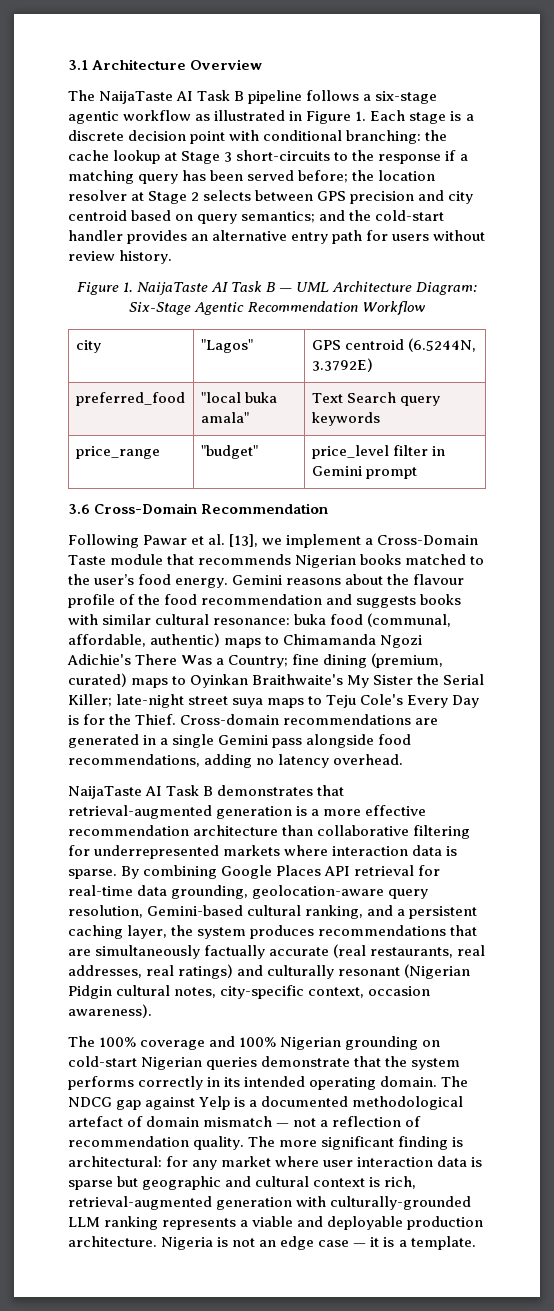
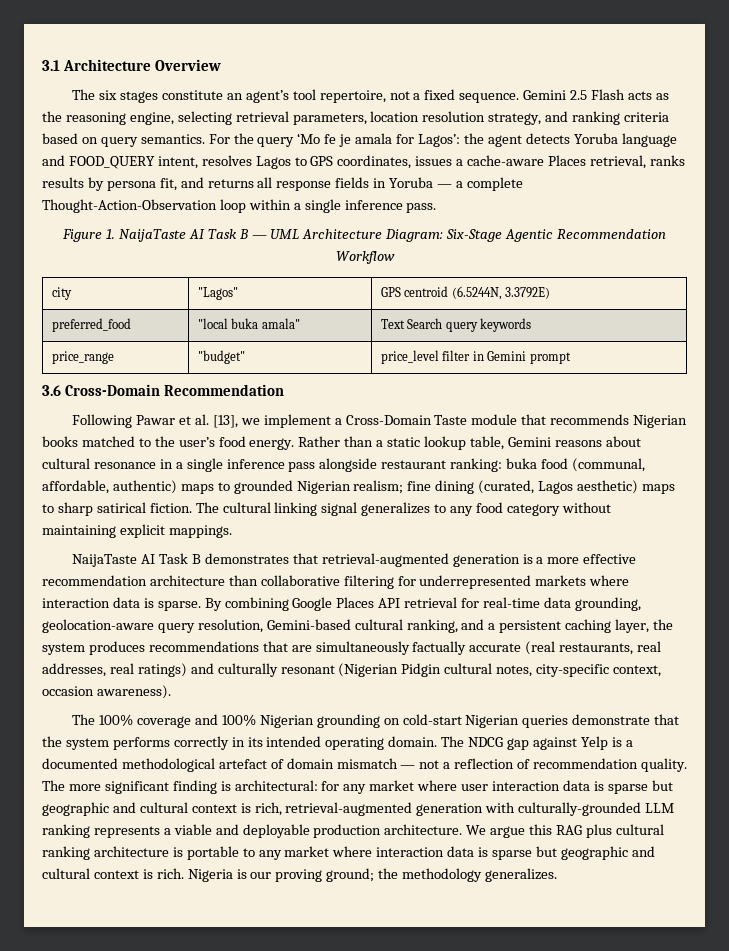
- The NaijaTaste AI Task B pipeline follows a six-stage agentic workflow as illustrated in Figure 1. Each stage is a discrete decision point with conditional branching: the cache lookup at Stage 3 short-circuits to the response if a matching query has been served before; the location resolver at Stage 2 selects between GPS precision and city centroid based on query semantics; and the cold-start handler provides an alternative entry path for users without review history.
+ The six stages constitute an agent’s tool repertoire, not a fixed sequence. Gemini 2.5 Flash acts as the reasoning engine, selecting retrieval parameters, location resolution strategy, and ranking criteria based on query semantics. For the query ‘Mo fe je amala for Lagos’: the agent detects Yoruba language and FOOD_QUERY intent, resolves Lagos to GPS coordinates, issues a cache-aware Places retrieval, ranks results by persona fit, and returns all response fields in Yoruba — a complete Thought-Action-Observation loop within a single inference pass.
- Gemini reasons about the flavour profile of the food recommendation and suggests books with similar cultural resonance: buka food (communal, affordable, authentic) maps to Chimamanda Ngozi Adichie's There Was a Country; fine dining (premium, curated) maps to Oyinkan Braithwaite's My Sister the Serial Killer; late-night street suya maps to Teju Cole's Every Day is for the Thief. Cross-domain recommendations are generated in a single Gemini pass alongside food recommendations, adding no latency overhead.
+ Rather than a static lookup table, Gemini reasons about cultural resonance in a single inference pass alongside restaurant ranking: buka food (communal, affordable, authentic) maps to grounded Nigerian realism; fine dining (curated, Lagos aesthetic) maps to sharp satirical fiction. The cultural linking signal generalizes to any food category without maintaining explicit mappings.
- Nigeria is not an edge case — it is a template.
+ We argue this RAG plus cultural ranking architecture is portable to any market where interaction data is sparse but geographic and cultural context is rich. Nigeria is our proving ground; the methodology generalizes.

